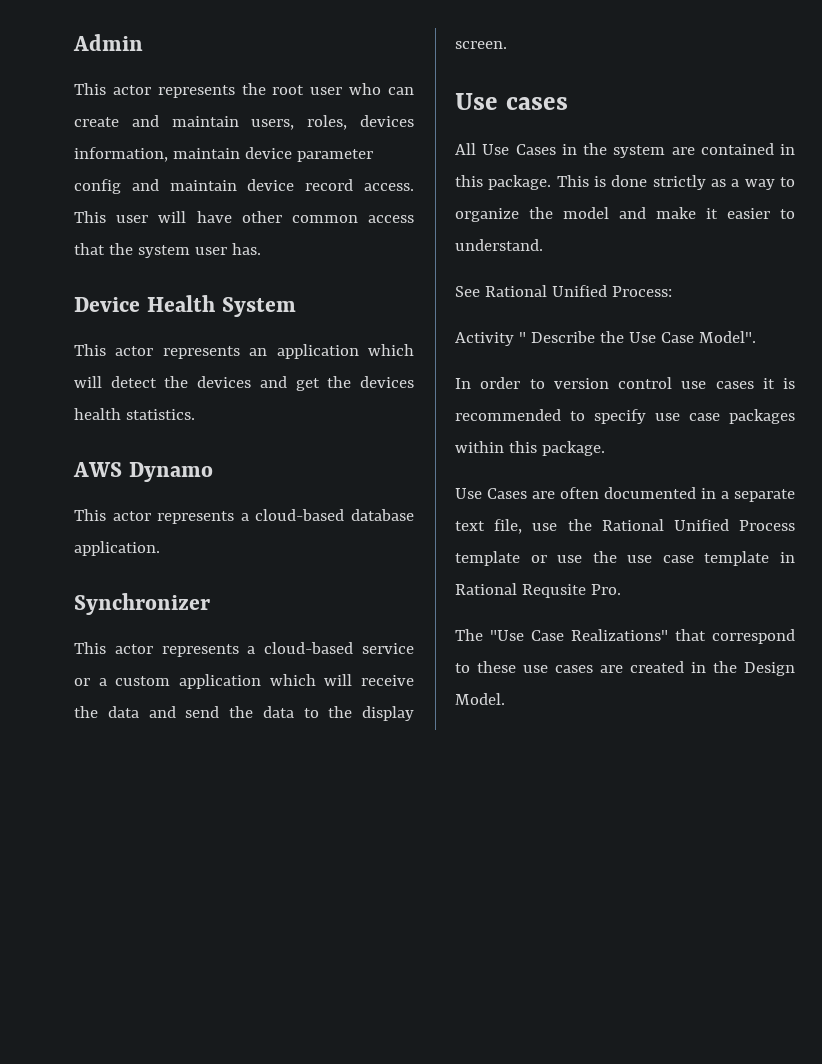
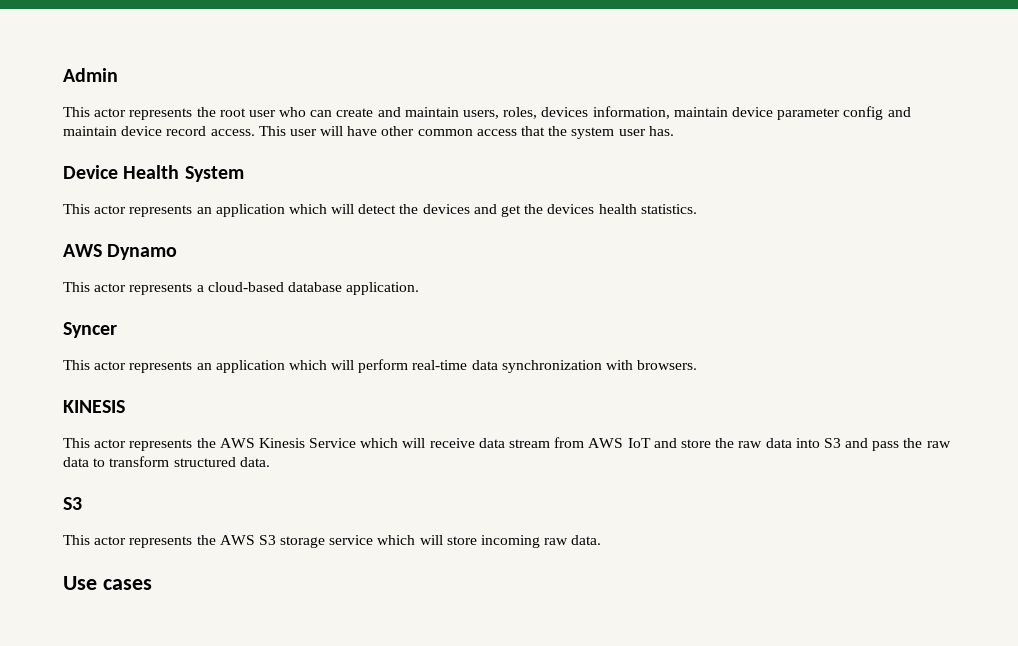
- Synchronizer
- This actor represents a cloud-based service or a custom application which will receive the data and send the data to the display screen.
+ Syncer
+ This actor represents an application which will perform real-time data synchronization with browsers.
+ KINESIS
+ This actor represents the AWS Kinesis Service which will receive data stream from AWS IoT and store the raw data into S3 and pass the raw data to transform structured data.
+ S3
+ This actor represents the AWS S3 storage service which will store incoming raw data.
  Use cases
- All Use Cases in the system are contained in this package. This is done strictly as a way to organize the model and make it easier to understand.
- See Rational Unified Process:
- Activity " Describe the Use Case Model".
- In order to version control use cases it is recommended to specify use case packages within this package.
- Use Cases are often documented in a separate text file, use the Rational Unified Process template or use the use case template in Rational Requsite Pro.
- The "Use Case Realizations" that correspond to these use cases are created in the Design Model.

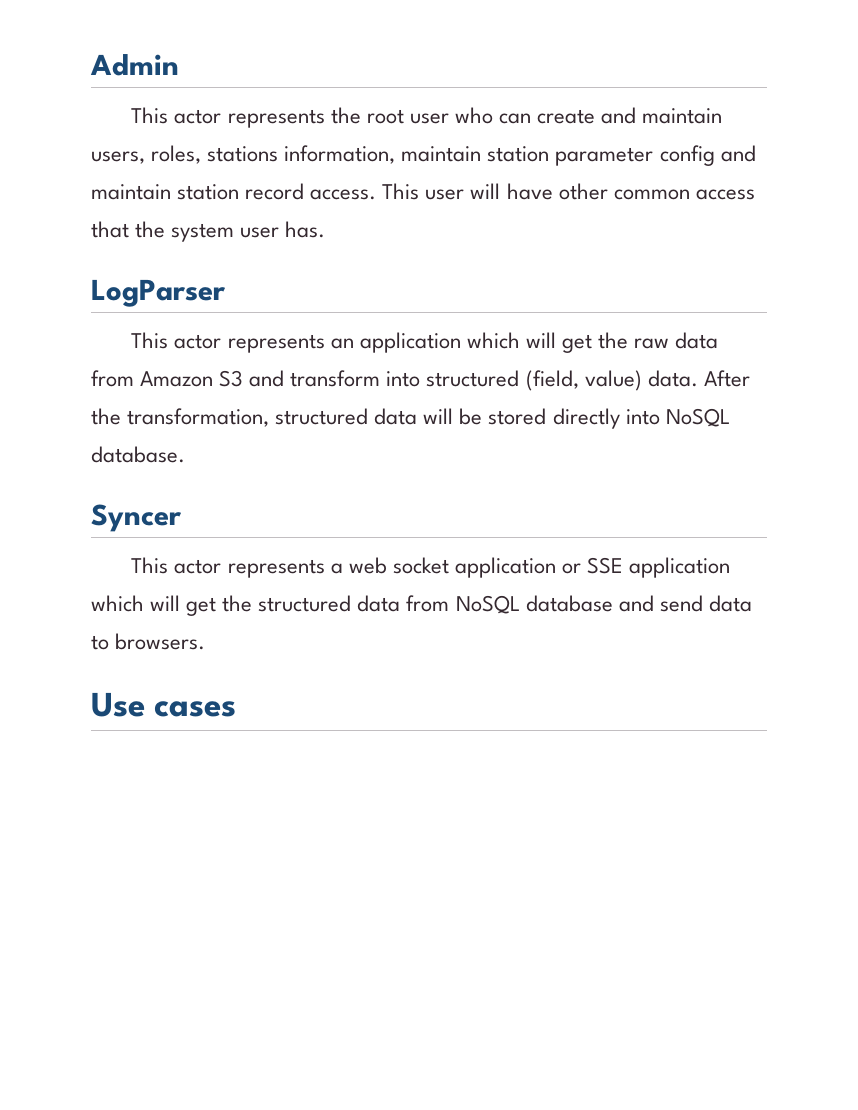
- This actor represents the root user who can create and maintain users, roles, devices information, maintain device parameter config and maintain device record access.
+ This actor represents the root user who can create and maintain users, roles, stations information, maintain station parameter config and maintain station record access.
- Device Health System
- This actor represents an application which will detect the devices and get the devices health statistics.
- AWS Dynamo
- This actor represents a cloud-based database application.
+ LogParser
+ This actor represents an application which will get the raw data from Amazon S3 and transform into structured (field, value) data. After the transformation, structured data will be stored directly into NoSQL database.
  Syncer
- This actor represents an application which will perform real-time data synchronization with browsers.
- KINESIS
- This actor represents the AWS Kinesis Service which will receive data stream from AWS IoT and store the raw data into S3 and pass the raw data to transform structured data.
- S3
- This actor represents the AWS S3 storage service which will store incoming raw data.
+ This actor represents a web socket application or SSE application which will get the structured data from NoSQL database and send data to browsers.

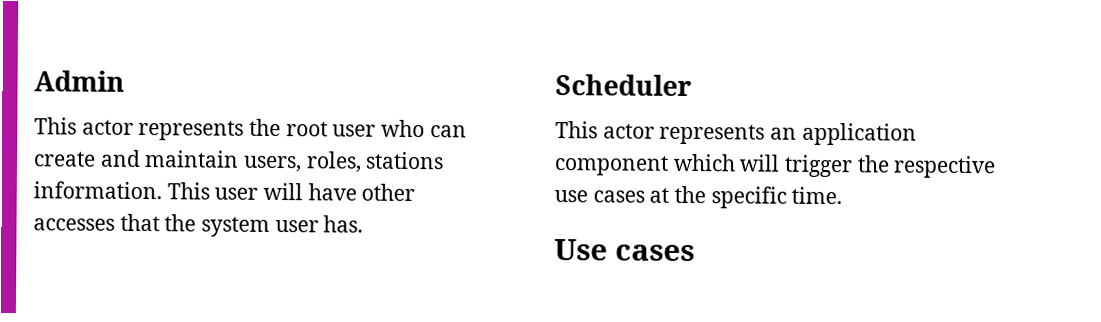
- This actor represents the root user who can create and maintain users, roles, stations information, maintain station parameter config and maintain station record access.
+ This actor represents the root user who can create and maintain users, roles, stations information.
- This user will have other common access that the system user has.
+ This user will have other accesses that the system user has.
- LogParser
+ Scheduler
- This actor represents an application which will get the raw data from Amazon S3 and transform into structured (field, value) data. After the transformation, structured data will be stored directly into NoSQL database.
- Syncer
- This actor represents a web socket application or SSE application which will get the structured data from NoSQL database and send data to browsers.
+ This actor represents an application component which will trigger the respective use cases at the specific time.

